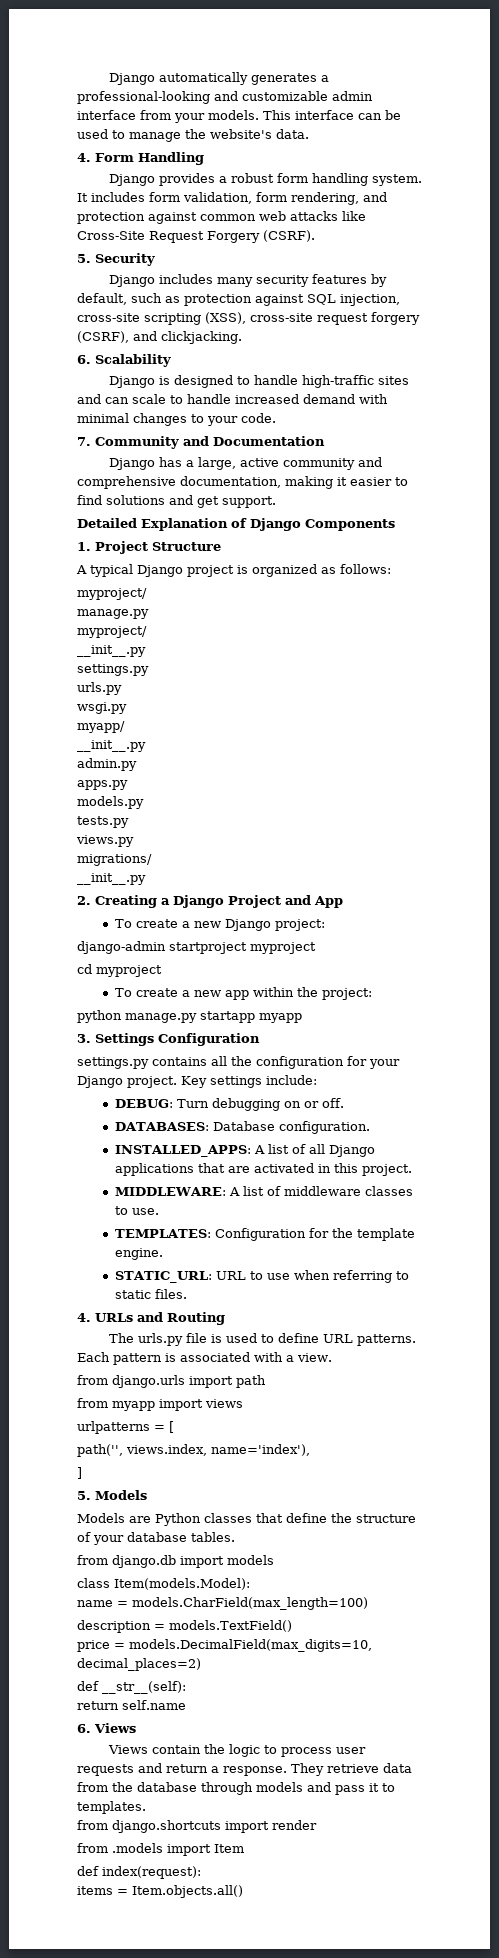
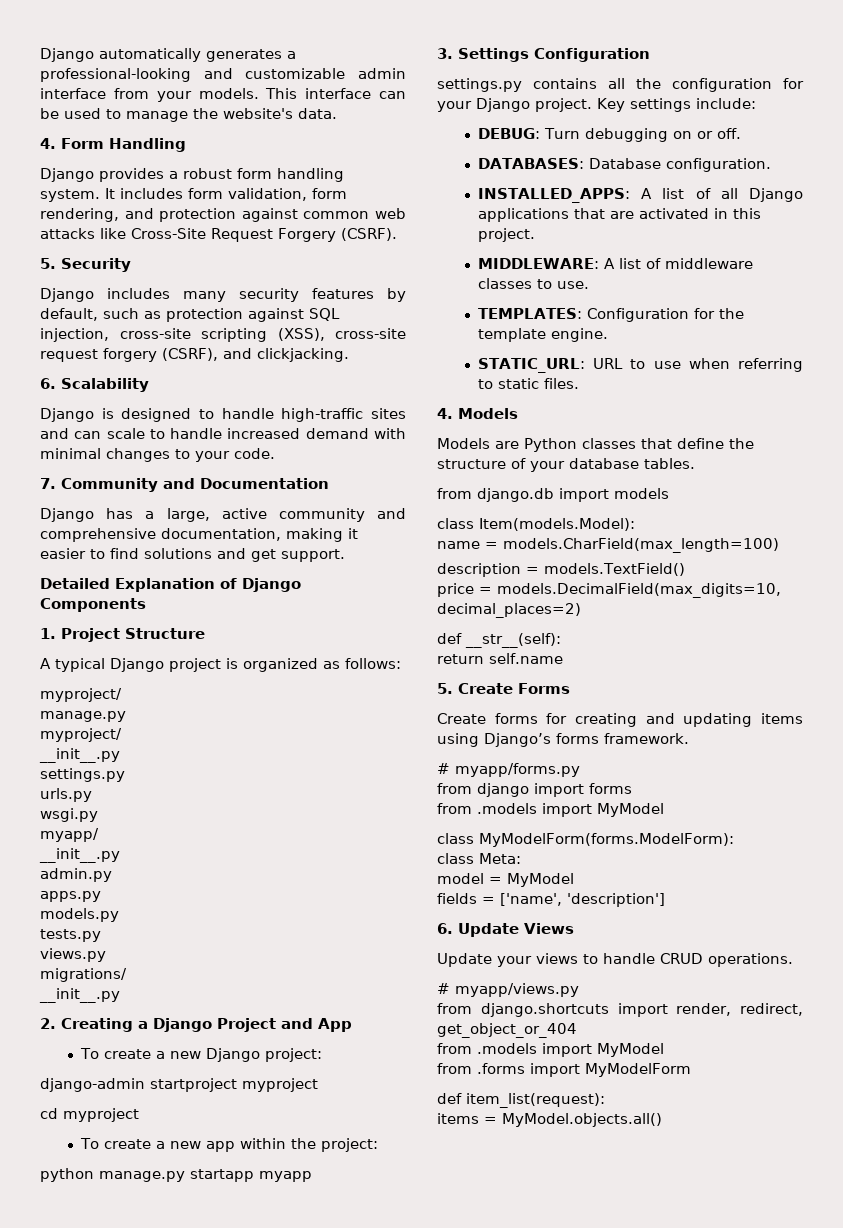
- 4. URLs and Routing
- The urls.py file is used to define URL patterns. Each pattern is associated with a view.
- from django.urls import path
- from myapp import views
- urlpatterns = [
- path('', views.index, name='index'),
- ]
- 5. Models
+ 4. Models
- 6. Views
+ 5. Create Forms
+ Create forms for creating and updating items using Django’s forms framework.
+ # myapp/forms.py
+ from django import forms
+ from .models import MyModel
+ class MyModelForm(forms.ModelForm):
+ class Meta:
+ model = MyModel
+ fields = ['name', 'description']
+ 6. Update Views
- Views contain the logic to process user requests and return a response. They retrieve data from the database through models and pass it to templates.
+ Update your views to handle CRUD operations.
+ # myapp/views.py
- from django.shortcuts import render
- from .models import Item
- def index(request):
+ from django.shortcuts import render, redirect, get_object_or_404
+ from .models import MyModel
+ from .forms import MyModelForm
+ def item_list(request):
- items = Item.objects.all()
+ items = MyModel.objects.all()

